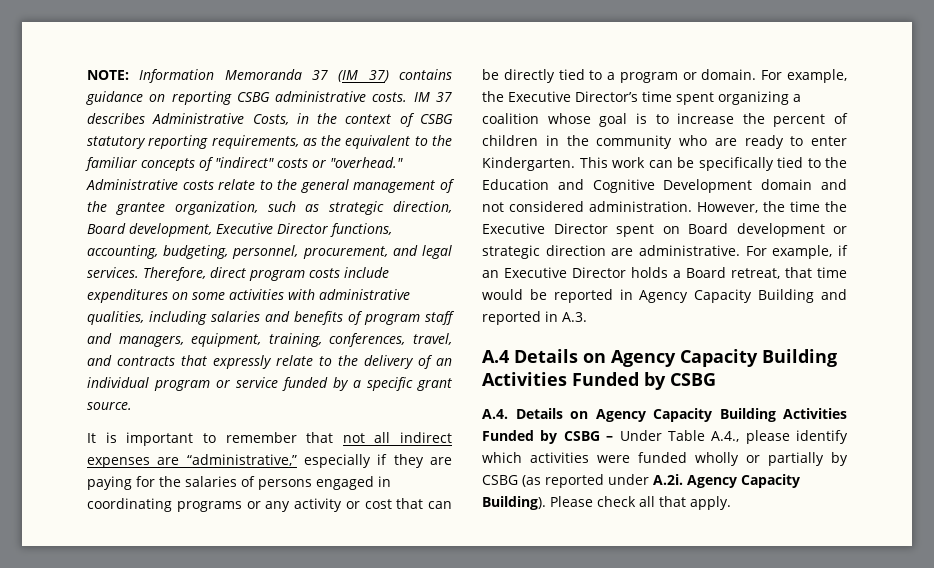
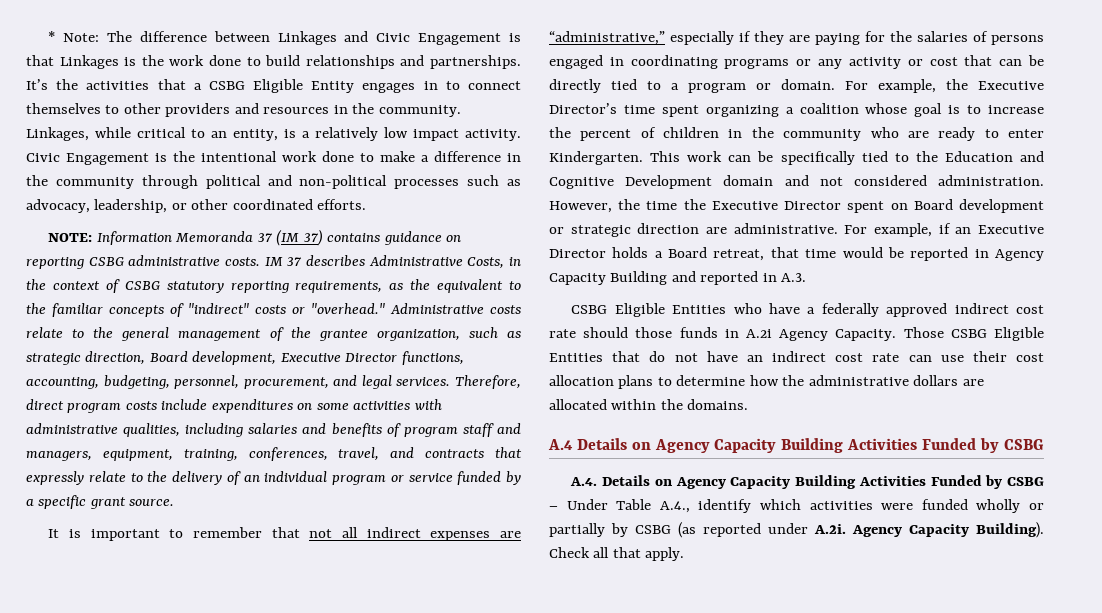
+ * Note: The difference between Linkages and Civic Engagement is that Linkages is the work done to build relationships and partnerships. It’s the activities that a CSBG Eligible Entity engages in to connect themselves to other providers and resources in the community. Linkages, while critical to an entity, is a relatively low impact activity. Civic Engagement is the intentional work done to make a difference in the community through political and non-political processes such as advocacy, leadership, or other coordinated efforts.
+ CSBG Eligible Entities who have a federally approved indirect cost rate should those funds in A.2i Agency Capacity. Those CSBG Eligible Entities that do not have an indirect cost rate can use their cost allocation plans to determine how the administrative dollars are allocated within the domains.
- A.4. Details on Agency Capacity Building Activities Funded by CSBG – Under Table A.4., please identify which activities were funded wholly or partially by CSBG (as reported under A.2i. Agency Capacity Building).
+ A.4. Details on Agency Capacity Building Activities Funded by CSBG – Under Table A.4., identify which activities were funded wholly or partially by CSBG (as reported under A.2i. Agency Capacity Building).
- Please check all that apply.
+ Check all that apply.

